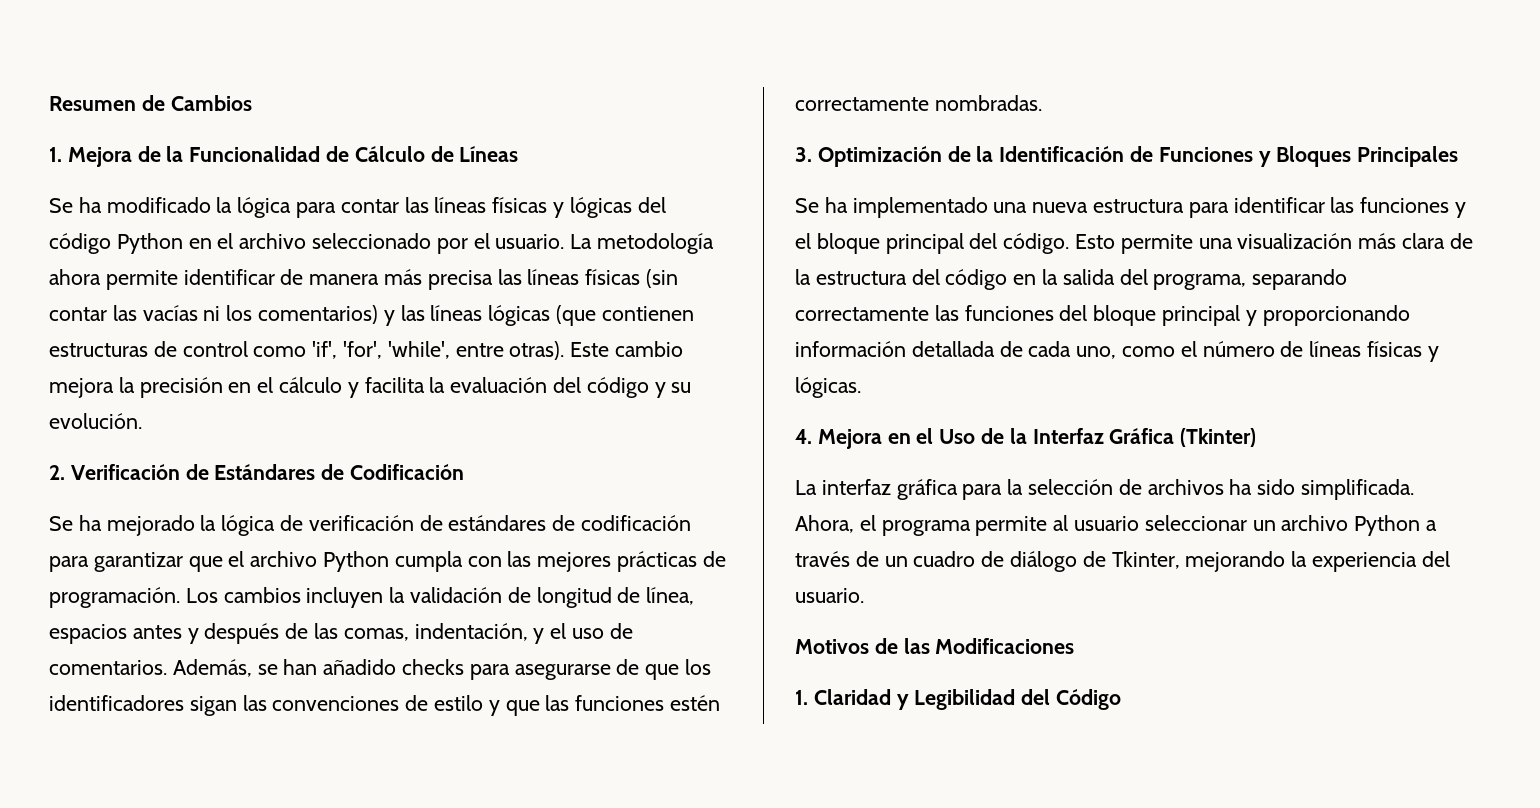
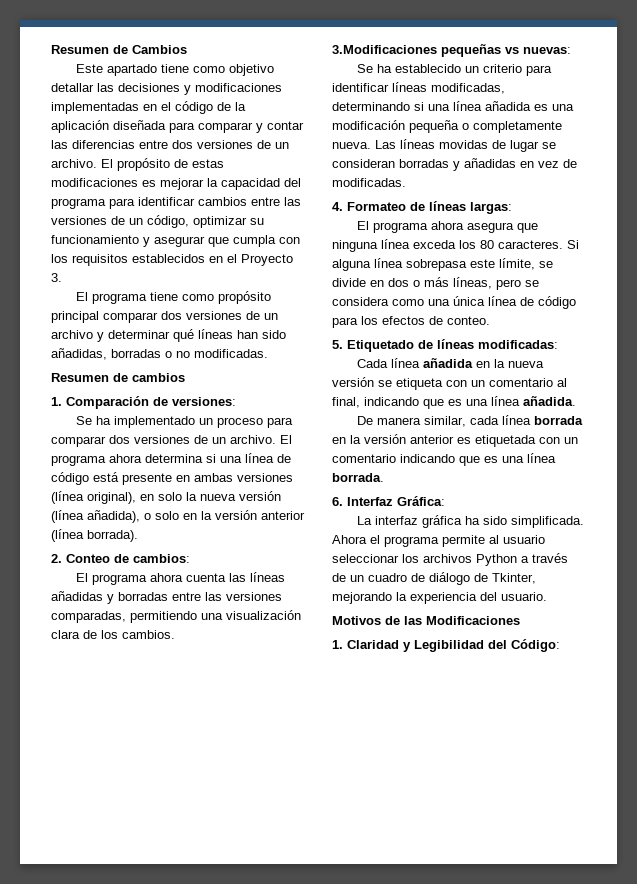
- 1. Mejora de la Funcionalidad de Cálculo de Líneas
- Se ha modificado la lógica para contar las líneas físicas y lógicas del código Python en el archivo seleccionado por el usuario. La metodología ahora permite identificar de manera más precisa las líneas físicas (sin contar las vacías ni los comentarios) y las líneas lógicas (que contienen estructuras de control como 'if', 'for', 'while', entre otras). Este cambio mejora la precisión en el cálculo y facilita la evaluación del código y su evolución.
- 2. Verificación de Estándares de Codificación
- Se ha mejorado la lógica de verificación de estándares de codificación para garantizar que el archivo Python cumpla con las mejores prácticas de programación. Los cambios incluyen la validación de longitud de línea, espacios antes y después de las comas, indentación, y el uso de comentarios. Además, se han añadido checks para asegurarse de que los identificadores sigan las convenciones de estilo y que las funciones estén correctamente nombradas.
- 3. Optimización de la Identificación de Funciones y Bloques Principales
- Se ha implementado una nueva estructura para identificar las funciones y el bloque principal del código. Esto permite una visualización más clara de la estructura del código en la salida del programa, separando correctamente las funciones del bloque principal y proporcionando información detallada de cada uno, como el número de líneas físicas y lógicas.
- 4. Mejora en el Uso de la Interfaz Gráfica (Tkinter)
- La interfaz gráfica para la selección de archivos ha sido simplificada.
+ Este apartado tiene como objetivo detallar las decisiones y modificaciones implementadas en el código de la aplicación diseñada para comparar y contar las diferencias entre dos versiones de un archivo. El propósito de estas modificaciones es mejorar la capacidad del programa para identificar cambios entre las versiones de un código, optimizar su funcionamiento y asegurar que cumpla con los requisitos establecidos en el Proyecto 3.
+ El programa tiene como propósito principal comparar dos versiones de un archivo y determinar qué líneas han sido añadidas, borradas o no modificadas.
+ Resumen de cambios
+ 1. Comparación de versiones:
+ Se ha implementado un proceso para comparar dos versiones de un archivo. El programa ahora determina si una línea de código está presente en ambas versiones (línea original), en solo la nueva versión (línea añadida), o solo en la versión anterior (línea borrada).
+ 2. Conteo de cambios:
+ El programa ahora cuenta las líneas añadidas y borradas entre las versiones comparadas, permitiendo una visualización clara de los cambios.
+ 3.Modificaciones pequeñas vs nuevas:
+ Se ha establecido un criterio para identificar líneas modificadas, determinando si una línea añadida es una modificación pequeña o completamente nueva. Las líneas movidas de lugar se consideran borradas y añadidas en vez de modificadas.
+ 4. Formateo de líneas largas:
+ El programa ahora asegura que ninguna línea exceda los 80 caracteres. Si alguna línea sobrepasa este límite, se divide en dos o más líneas, pero se considera como una única línea de código para los efectos de conteo.
+ 5. Etiquetado de líneas modificadas:
+ Cada línea añadida en la nueva versión se etiqueta con un comentario al final, indicando que es una línea añadida.
+ De manera similar, cada línea borrada en la versión anterior es etiquetada con un comentario indicando que es una línea borrada.
+ 6. Interfaz Gráfica:
+ La interfaz gráfica ha sido simplificada.
- Ahora, el programa permite al usuario seleccionar un archivo Python a través de un cuadro de diálogo de Tkinter, mejorando la experiencia del usuario.
+ Ahora el programa permite al usuario seleccionar los archivos Python a través de un cuadro de diálogo de Tkinter, mejorando la experiencia del usuario.
- 1. Claridad y Legibilidad del Código
+ 1. Claridad y Legibilidad del Código:

